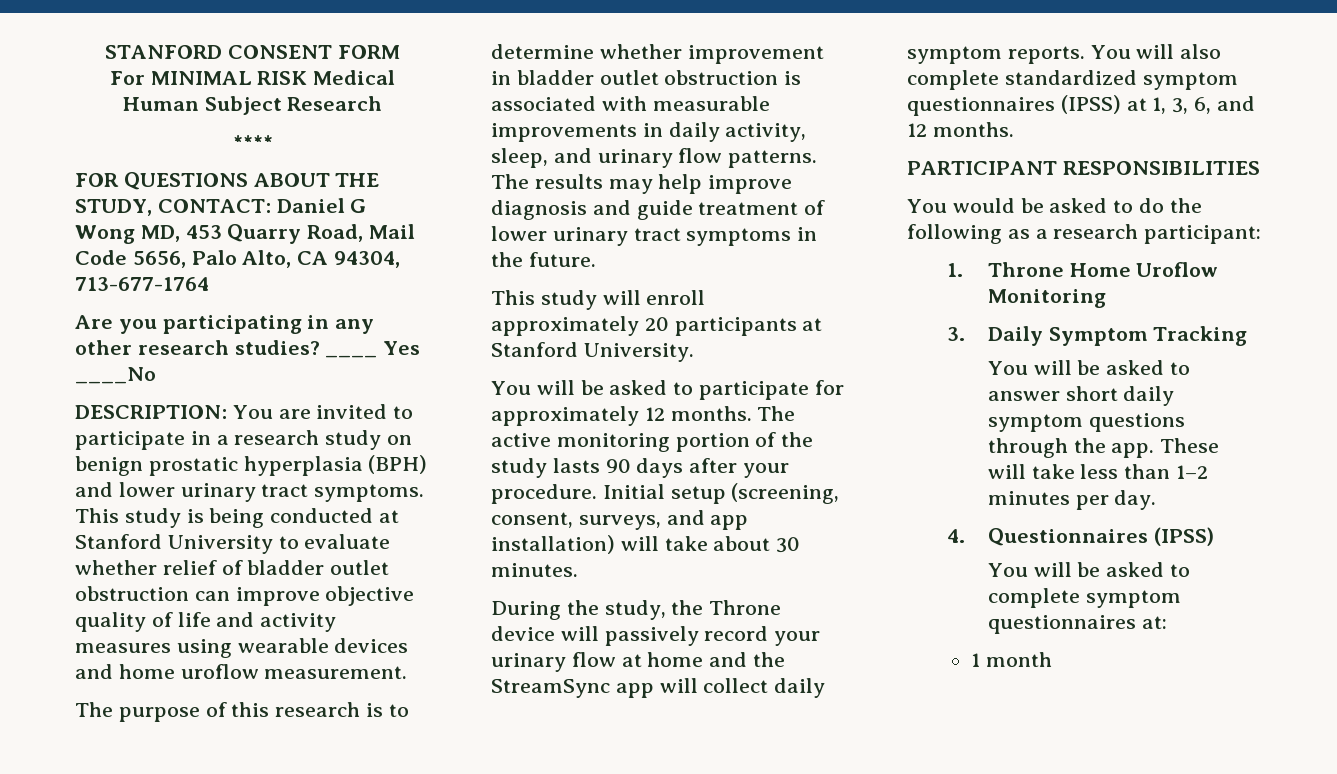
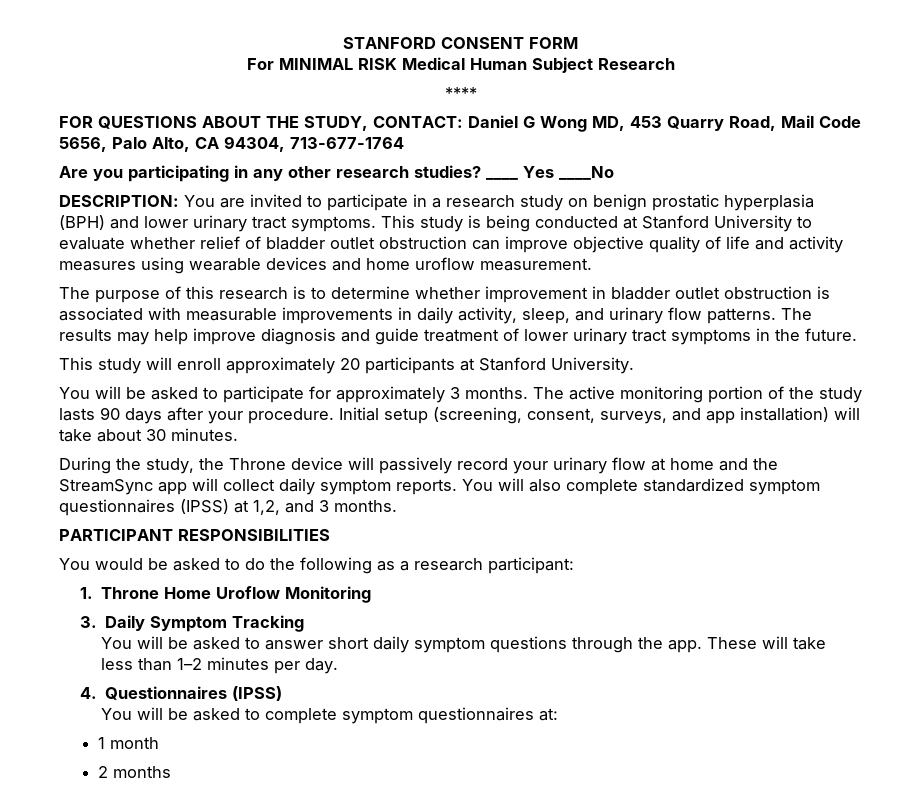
- You will be asked to participate for approximately 12 months.
+ You will be asked to participate for approximately 3 months.
- You will also complete standardized symptom questionnaires (IPSS) at 1, 3, 6, and 12 months.
+ You will also complete standardized symptom questionnaires (IPSS) at 1,2, and 3 months.
+ 2 months

